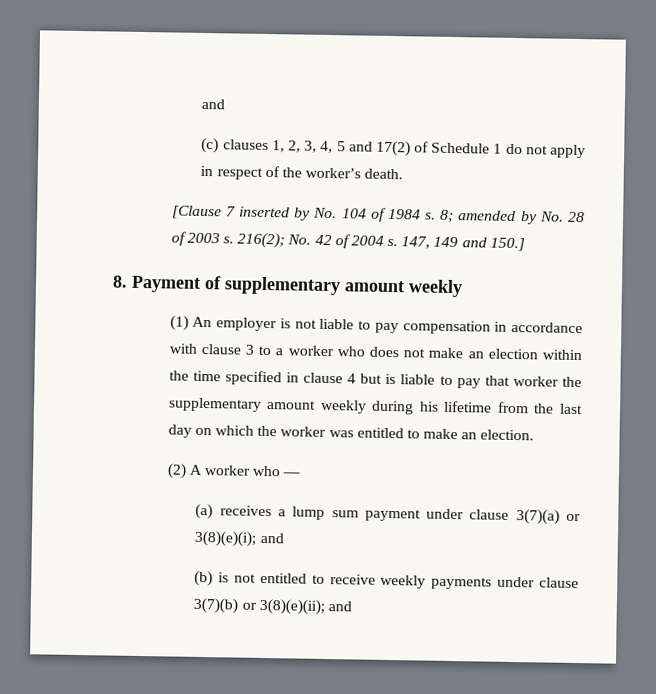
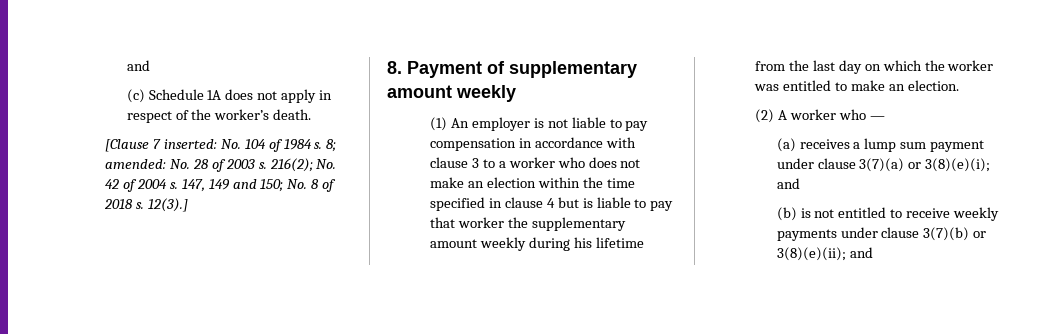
- (c) clauses 1, 2, 3, 4, 5 and 17(2) of Schedule 1 do not apply in respect of the worker’s death.
+ (c) Schedule 1A does not apply in respect of the worker’s death.
- [Clause 7 inserted by No. 104 of 1984 s.
+ [Clause 7 inserted: No. 104 of 1984 s.
- 8; amended by No. 28 of 2003 s.
+ 8; amended: No. 28 of 2003 s.
- 147, 149 and 150.]
+ 147, 149 and 150; No. 8 of 2018 s. 12(3).]

